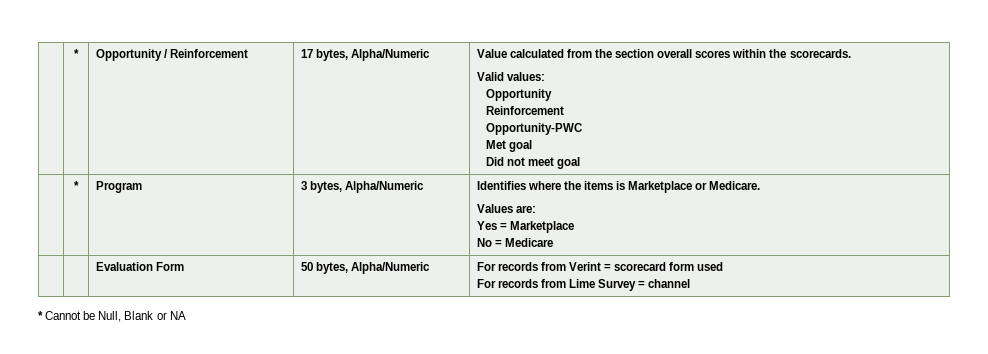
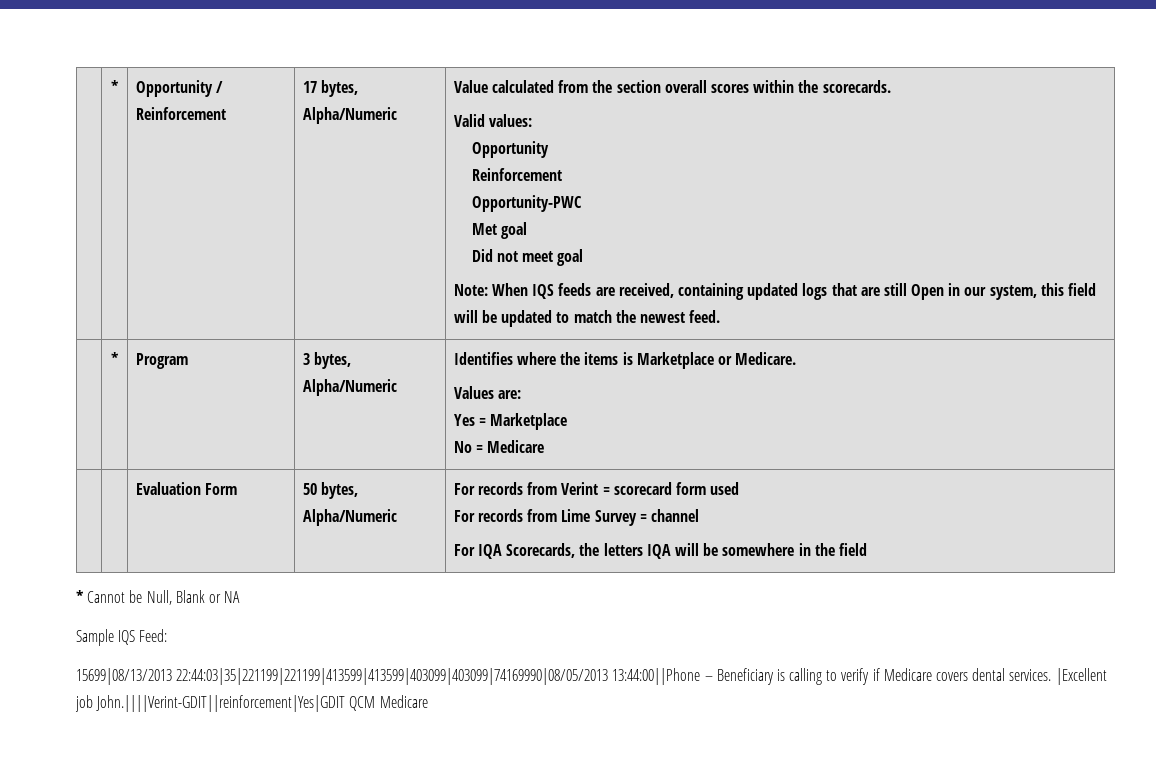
+ Note: When IQS feeds are received, containing updated logs that are still Open in our system, this field will be updated to match the newest feed.
  | | Evaluation Form | 50 bytes, Alpha/Numeric | For records from Verint = scorecard form used
  For records from Lime Survey = channel
+ For IQA Scorecards, the letters IQA will be somewhere in the field
+ Sample IQS Feed:
+ 15699|08/13/2013 22:44:03|35|221199|221199|413599|413599|403099|403099|74169990|08/05/2013 13:44:00||Phone – Beneficiary is calling to verify if Medicare covers dental services. |Excellent job John.||||Verint-GDIT||reinforcement|Yes|GDIT QCM Medicare

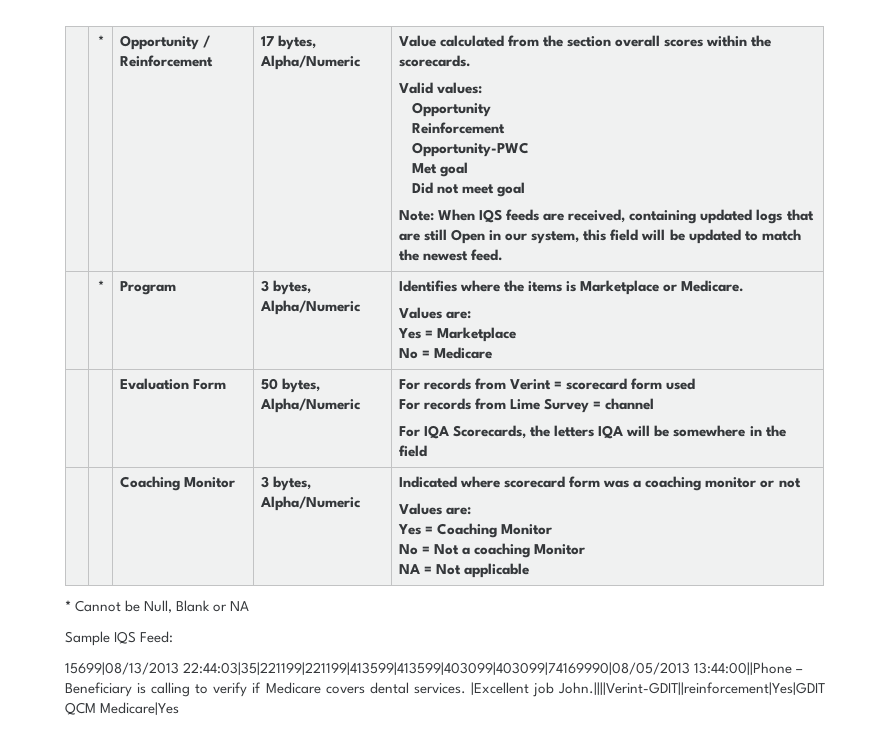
+ | | Coaching Monitor | 3 bytes, Alpha/Numeric | Indicated where scorecard form was a coaching monitor or not
+ Values are:
+ Yes = Coaching Monitor
+ No = Not a coaching Monitor
+ NA = Not applicable
- |Excellent job John.||||Verint-GDIT||reinforcement|Yes|GDIT QCM Medicare
+ |Excellent job John.||||Verint-GDIT||reinforcement|Yes|GDIT QCM Medicare|Yes

